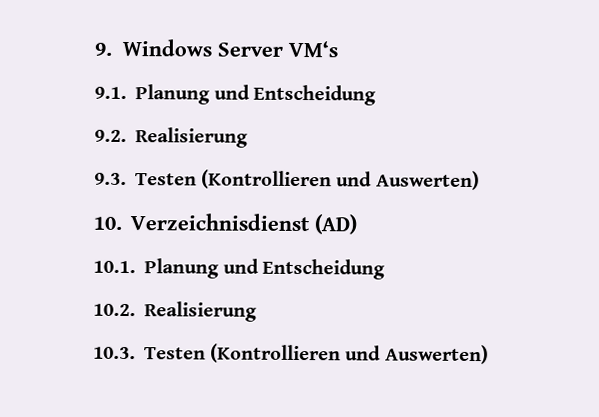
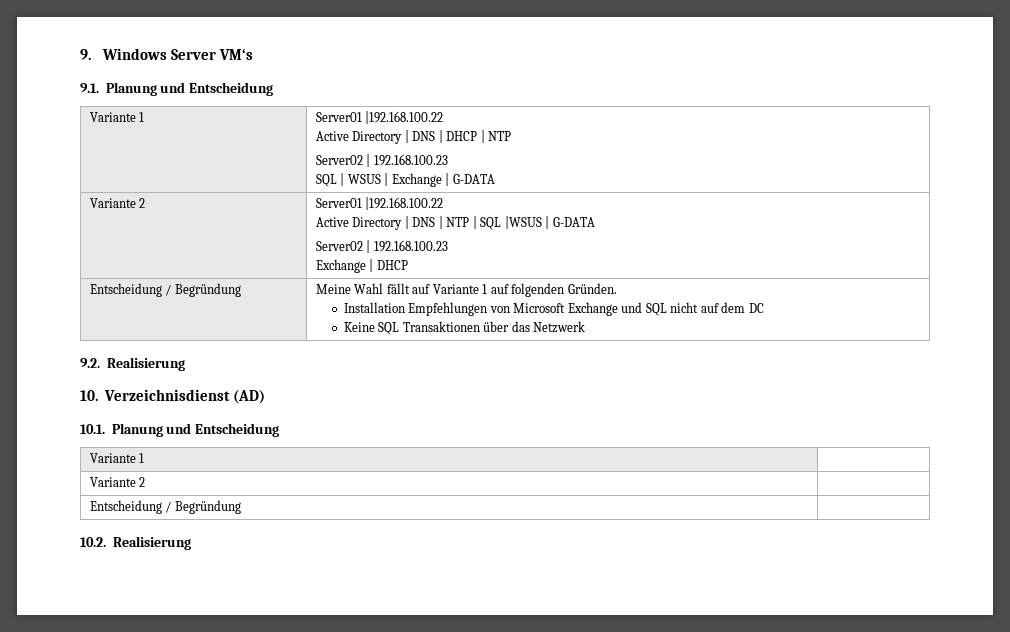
+ Variante 1 | Server01 |192.168.100.22
+ Active Directory | DNS | DHCP | NTP
+ Server02 | 192.168.100.23
+ SQL | WSUS | Exchange | G-DATA
+ Variante 2 | Server01 |192.168.100.22
+ Active Directory | DNS | NTP | SQL |WSUS | G-DATA
+ Server02 | 192.168.100.23
+ Exchange | DHCP
+ Entscheidung / Begründung | Meine Wahl fällt auf Variante 1 auf folgenden Gründen.
+ Installation Empfehlungen von Microsoft Exchange und SQL nicht auf dem DC
+ Keine SQL Transaktionen über das Netzwerk
  9.2. Realisierung
- 9.3. Testen (Kontrollieren und Auswerten)
  10.1. Planung und Entscheidung
+ Variante 1 |
+ Variante 2 |
+ Entscheidung / Begründung |
  10.2. Realisierung
- 10.3. Testen (Kontrollieren und Auswerten)

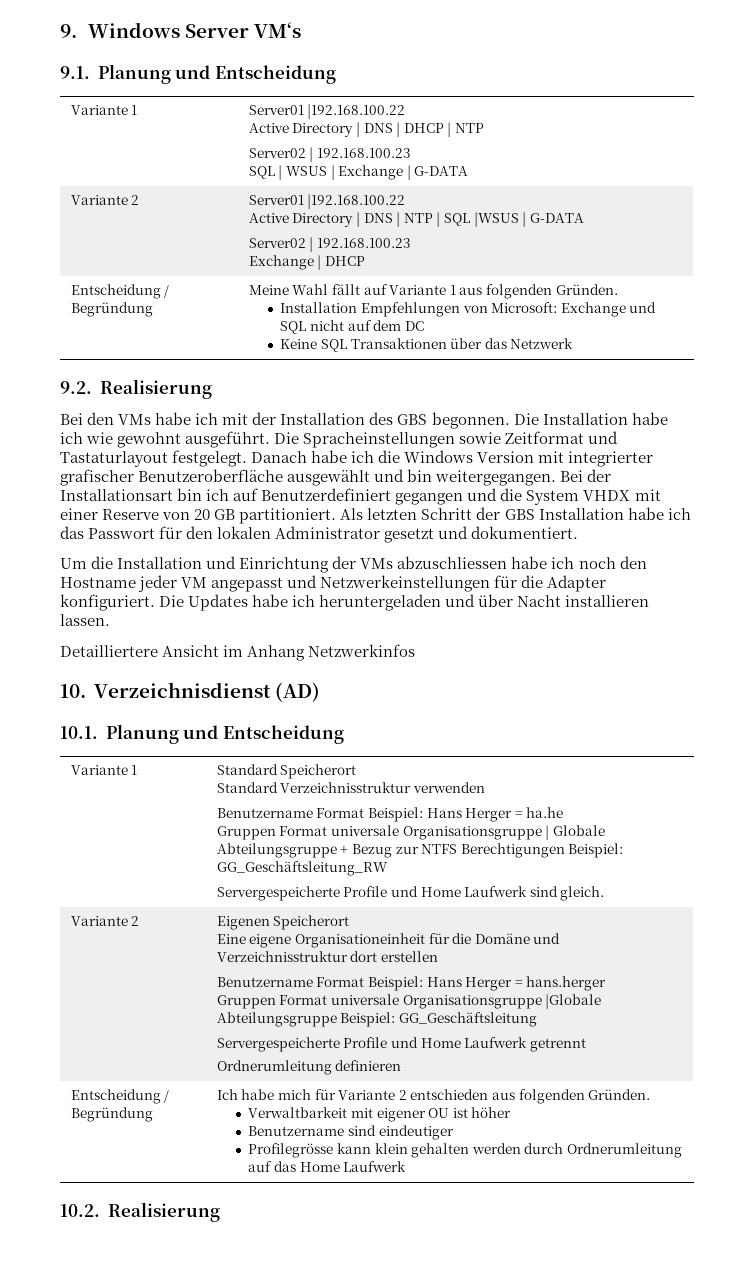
- Entscheidung / Begründung | Meine Wahl fällt auf Variante 1 auf folgenden Gründen.
- Installation Empfehlungen von Microsoft Exchange und SQL nicht auf dem DC
+ Entscheidung / Begründung | Meine Wahl fällt auf Variante 1 aus folgenden Gründen.
+ Installation Empfehlungen von Microsoft: Exchange und SQL nicht auf dem DC
+ Bei den VMs habe ich mit der Installation des GBS begonnen. Die Installation habe ich wie gewohnt ausgeführt. Die Spracheinstellungen sowie Zeitformat und Tastaturlayout festgelegt. Danach habe ich die Windows Version mit integrierter grafischer Benutzeroberfläche ausgewählt und bin weitergegangen. Bei der Installationsart bin ich auf Benutzerdefiniert gegangen und die System VHDX mit einer Reserve von 20 GB partitioniert. Als letzten Schritt der GBS Installation habe ich das Passwort für den lokalen Administrator gesetzt und dokumentiert.
+ Um die Installation und Einrichtung der VMs abzuschliessen habe ich noch den Hostname jeder VM angepasst und Netzwerkeinstellungen für die Adapter konfiguriert. Die Updates habe ich heruntergeladen und über Nacht installieren lassen.
+ Detailliertere Ansicht im Anhang Netzwerkinfos
  10.1. Planung und Entscheidung
- Variante 1 |
- Variante 2 |
- Entscheidung / Begründung |
+ Variante 1 | Standard Speicherort
+ Standard Verzeichnisstruktur verwenden
+ Benutzername Format Beispiel: Hans Herger = ha.he
+ Gruppen Format universale Organisationsgruppe | Globale Abteilungsgruppe + Bezug zur NTFS Berechtigungen Beispiel: GG_Geschäftsleitung_RW
+ Servergespeicherte Profile und Home Laufwerk sind gleich.
+ Variante 2 | Eigenen Speicherort
+ Eine eigene Organisationeinheit für die Domäne und Verzeichnisstruktur dort erstellen
+ Benutzername Format Beispiel: Hans Herger = hans.herger
+ Gruppen Format universale Organisationsgruppe |Globale Abteilungsgruppe Beispiel: GG_Geschäftsleitung
+ Servergespeicherte Profile und Home Laufwerk getrennt
+ Ordnerumleitung definieren
+ Entscheidung / Begründung | Ich habe mich für Variante 2 entschieden aus folgenden Gründen.
+ Verwaltbarkeit mit eigener OU ist höher
+ Benutzername sind eindeutiger
+ Profilegrösse kann klein gehalten werden durch Ordnerumleitung auf das Home Laufwerk

